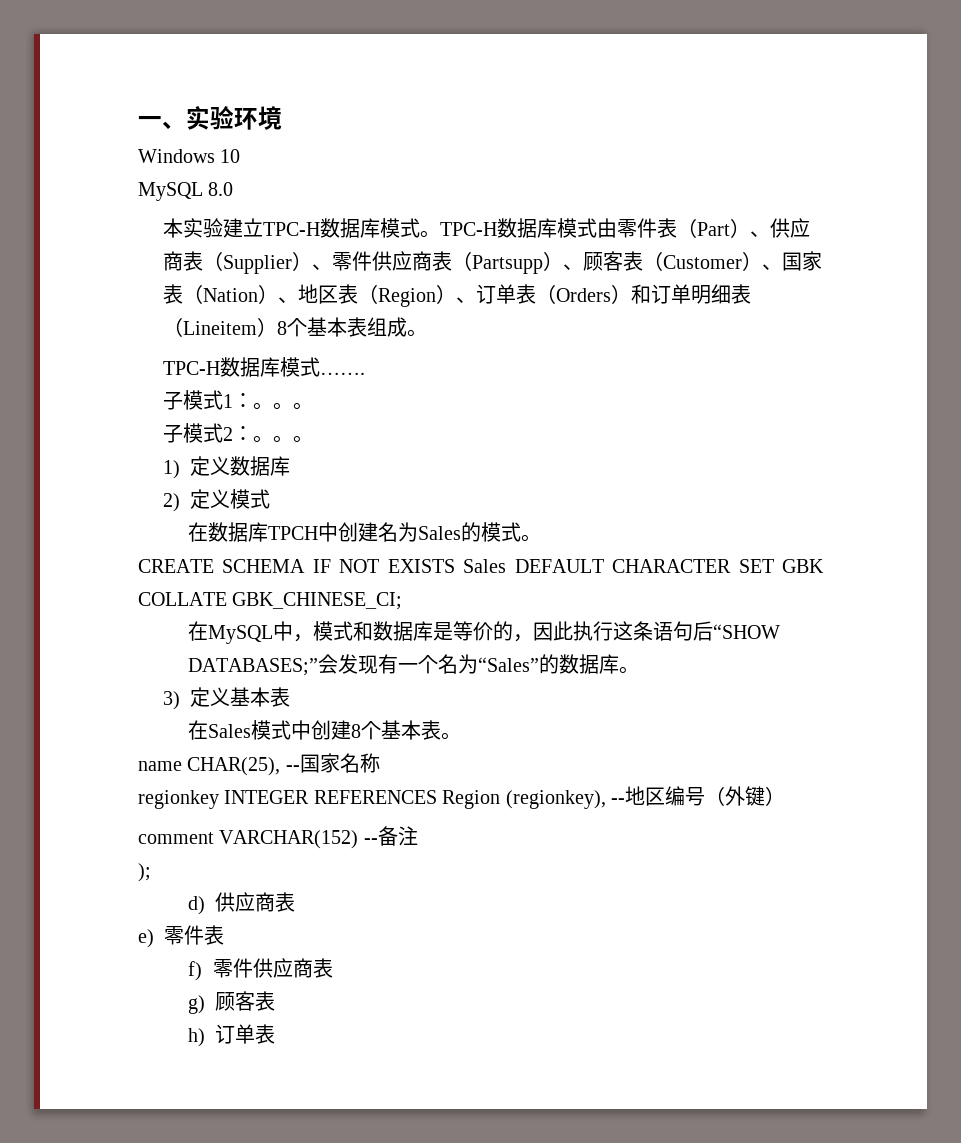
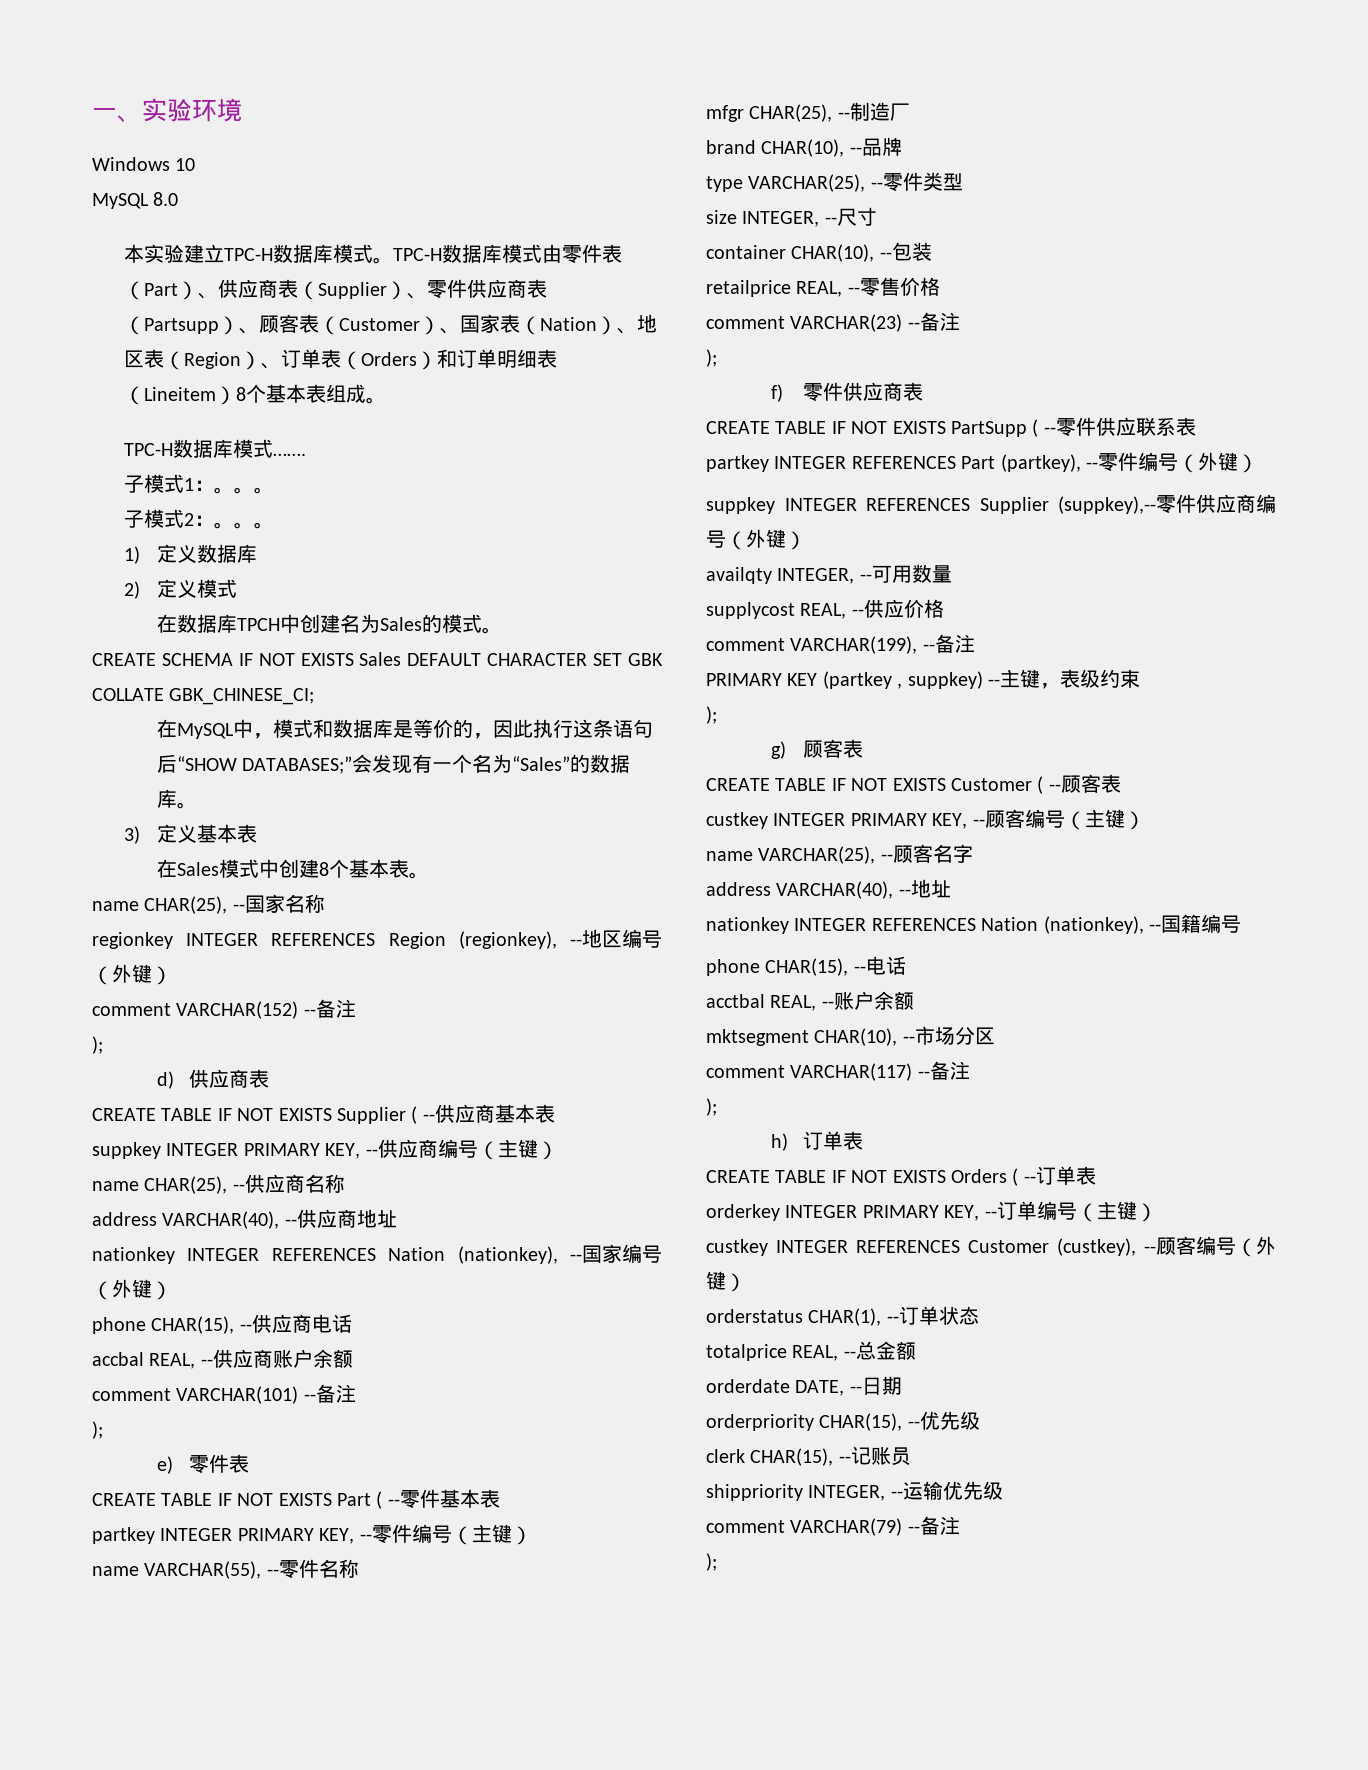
+ CREATE TABLE IF NOT EXISTS Supplier ( --供应商基本表
+ suppkey INTEGER PRIMARY KEY, --供应商编号（主键）
+ name CHAR(25), --供应商名称
+ address VARCHAR(40), --供应商地址
+ nationkey INTEGER REFERENCES Nation (nationkey), --国家编号（外键）
+ phone CHAR(15), --供应商电话
+ accbal REAL, --供应商账户余额
+ comment VARCHAR(101) --备注
+ );
  e)零件表
+ CREATE TABLE IF NOT EXISTS Part ( --零件基本表
+ partkey INTEGER PRIMARY KEY, --零件编号（主键）
+ name VARCHAR(55), --零件名称
+ mfgr CHAR(25), --制造厂
+ brand CHAR(10), --品牌
+ type VARCHAR(25), --零件类型
+ size INTEGER, --尺寸
+ container CHAR(10), --包装
+ retailprice REAL, --零售价格
+ comment VARCHAR(23) --备注
+ );
  f)零件供应商表
+ CREATE TABLE IF NOT EXISTS PartSupp ( --零件供应联系表
+ partkey INTEGER REFERENCES Part (partkey), --零件编号（外键）
+ suppkey INTEGER REFERENCES Supplier (suppkey),--零件供应商编号（外键）
+ availqty INTEGER, --可用数量
+ supplycost REAL, --供应价格
+ comment VARCHAR(199), --备注
+ PRIMARY KEY (partkey , suppkey) --主键，表级约束
+ );
  g)顾客表
+ CREATE TABLE IF NOT EXISTS Customer ( --顾客表
+ custkey INTEGER PRIMARY KEY, --顾客编号（主键）
+ name VARCHAR(25), --顾客名字
+ address VARCHAR(40), --地址
+ nationkey INTEGER REFERENCES Nation (nationkey), --国籍编号
+ phone CHAR(15), --电话
+ acctbal REAL, --账户余额
+ mktsegment CHAR(10), --市场分区
+ comment VARCHAR(117) --备注
+ );
  h)订单表
+ CREATE TABLE IF NOT EXISTS Orders ( --订单表
+ orderkey INTEGER PRIMARY KEY, --订单编号（主键）
+ custkey INTEGER REFERENCES Customer (custkey), --顾客编号（外键）
+ orderstatus CHAR(1), --订单状态
+ totalprice REAL, --总金额
+ orderdate DATE, --日期
+ orderpriority CHAR(15), --优先级
+ clerk CHAR(15), --记账员
+ shippriority INTEGER, --运输优先级
+ comment VARCHAR(79) --备注
+ );

